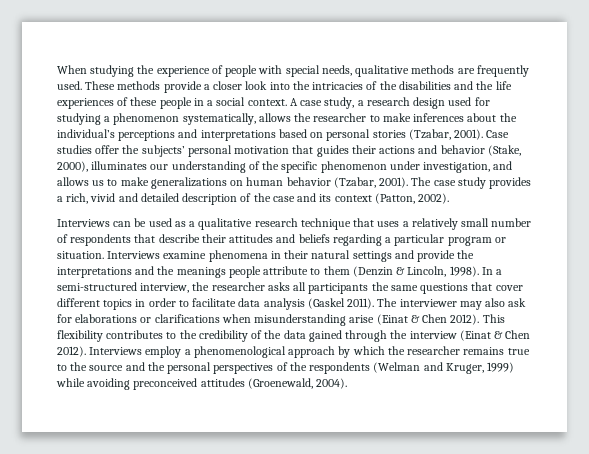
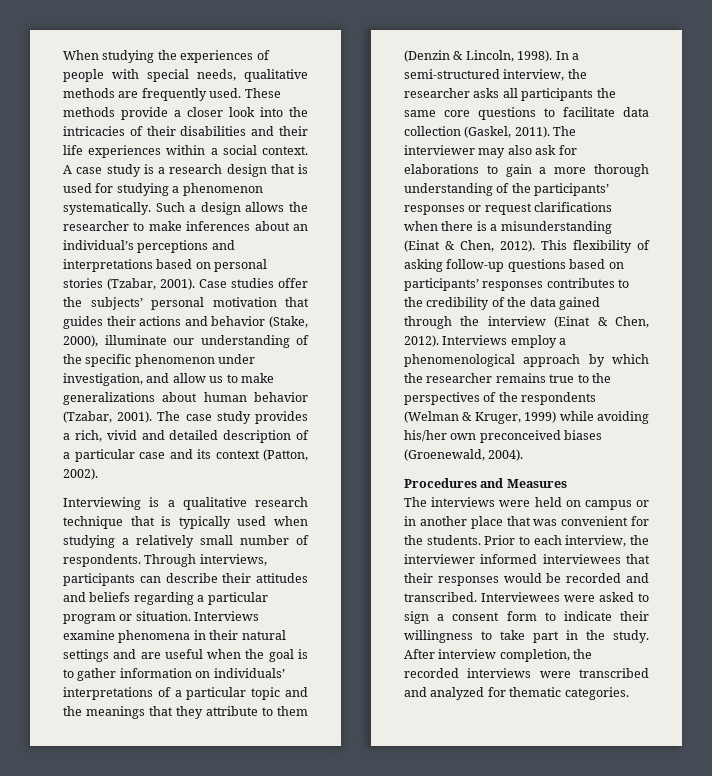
- When studying the experience of people with special needs, qualitative methods are frequently used.
+ When studying the experiences of people with special needs, qualitative methods are frequently used.
- These methods provide a closer look into the intricacies of the disabilities and the life experiences of these people in a social context.
+ These methods provide a closer look into the intricacies of their disabilities and their life experiences within a social context.
- A case study, a research design used for studying a phenomenon systematically, allows the researcher to make inferences about the individual’s perceptions and interpretations based on personal stories (Tzabar, 2001).
+ A case study is a research design that is used for studying a phenomenon systematically. Such a design allows the researcher to make inferences about an individual’s perceptions and interpretations based on personal stories (Tzabar, 2001).
- Case studies offer the subjects’ personal motivation that guides their actions and behavior (Stake, 2000), illuminates our understanding of the specific phenomenon under investigation, and allows us to make generalizations on human behavior (Tzabar, 2001).
+ Case studies offer the subjects’ personal motivation that guides their actions and behavior (Stake, 2000), illuminate our understanding of the specific phenomenon under investigation, and allow us to make generalizations about human behavior (Tzabar, 2001).
- The case study provides a rich, vivid and detailed description of the case and its context (Patton, 2002).
+ The case study provides a rich, vivid and detailed description of a particular case and its context (Patton, 2002).
- Interviews can be used as a qualitative research technique that uses a relatively small number of respondents that describe their attitudes and beliefs regarding a particular program or situation.
+ Interviewing is a qualitative research technique that is typically used when studying a relatively small number of respondents. Through interviews, participants can describe their attitudes and beliefs regarding a particular program or situation.
- Interviews examine phenomena in their natural settings and provide the interpretations and the meanings people attribute to them (Denzin & Lincoln, 1998).
+ Interviews examine phenomena in their natural settings and are useful when the goal is to gather information on individuals’ interpretations of a particular topic and the meanings that they attribute to them (Denzin & Lincoln, 1998).
- In a semi-structured interview, the researcher asks all participants the same questions that cover different topics in order to facilitate data analysis (Gaskel 2011).
+ In a semi-structured interview, the researcher asks all participants the same core questions to facilitate data collection (Gaskel, 2011).
- The interviewer may also ask for elaborations or clarifications when misunderstanding arise (Einat & Chen 2012).
+ The interviewer may also ask for elaborations to gain a more thorough understanding of the participants’ responses or request clarifications when there is a misunderstanding (Einat & Chen, 2012).
- This flexibility contributes to the credibility of the data gained through the interview (Einat & Chen 2012).
+ This flexibility of asking follow-up questions based on participants’ responses contributes to the credibility of the data gained through the interview (Einat & Chen, 2012).
- Interviews employ a phenomenological approach by which the researcher remains true to the source and the personal perspectives of the respondents (Welman and Kruger, 1999) while avoiding preconceived attitudes (Groenewald, 2004).
+ Interviews employ a phenomenological approach by which the researcher remains true to the perspectives of the respondents (Welman & Kruger, 1999) while avoiding his/her own preconceived biases (Groenewald, 2004).
+ Procedures and Measures
+ The interviews were held on campus or in another place that was convenient for the students. Prior to each interview, the interviewer informed interviewees that their responses would be recorded and transcribed. Interviewees were asked to sign a consent form to indicate their willingness to take part in the study. After interview completion, the recorded interviews were transcribed and analyzed for thematic categories.

